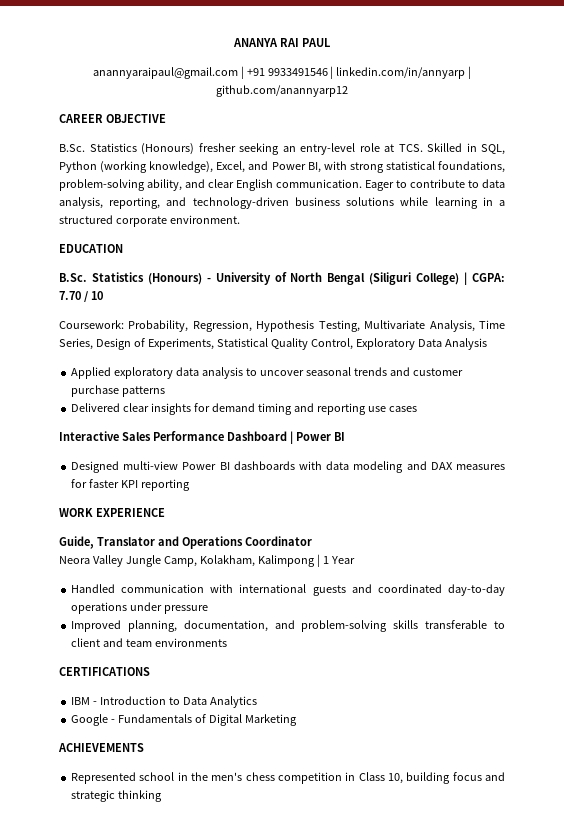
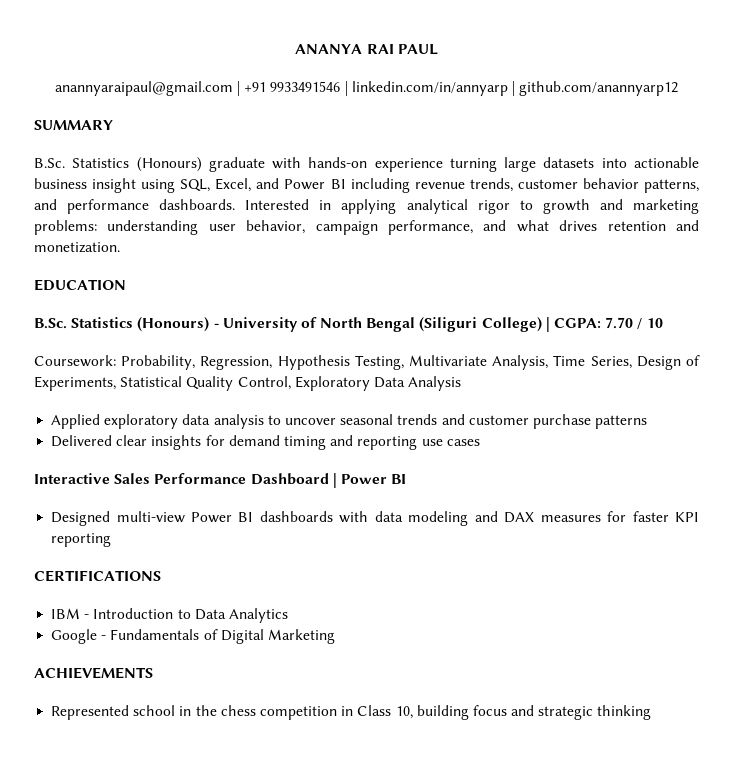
- CAREER OBJECTIVE
- B.Sc. Statistics (Honours) fresher seeking an entry-level role at TCS. Skilled in SQL, Python (working knowledge), Excel, and Power BI, with strong statistical foundations, problem-solving ability, and clear English communication. Eager to contribute to data analysis, reporting, and technology-driven business solutions while learning in a structured corporate environment.
+ SUMMARY
+ B.Sc. Statistics (Honours) graduate with hands-on experience turning large datasets into actionable business insight using SQL, Excel, and Power BI including revenue trends, customer behavior patterns, and performance dashboards. Interested in applying analytical rigor to growth and marketing problems: understanding user behavior, campaign performance, and what drives retention and monetization.
- WORK EXPERIENCE
- Guide, Translator and Operations Coordinator
- Neora Valley Jungle Camp, Kolakham, Kalimpong | 1 Year
- Handled communication with international guests and coordinated day-to-day operations under pressure
- Improved planning, documentation, and problem-solving skills transferable to client and team environments
- Represented school in the men's chess competition in Class 10, building focus and strategic thinking
+ Represented school in the chess competition in Class 10, building focus and strategic thinking

